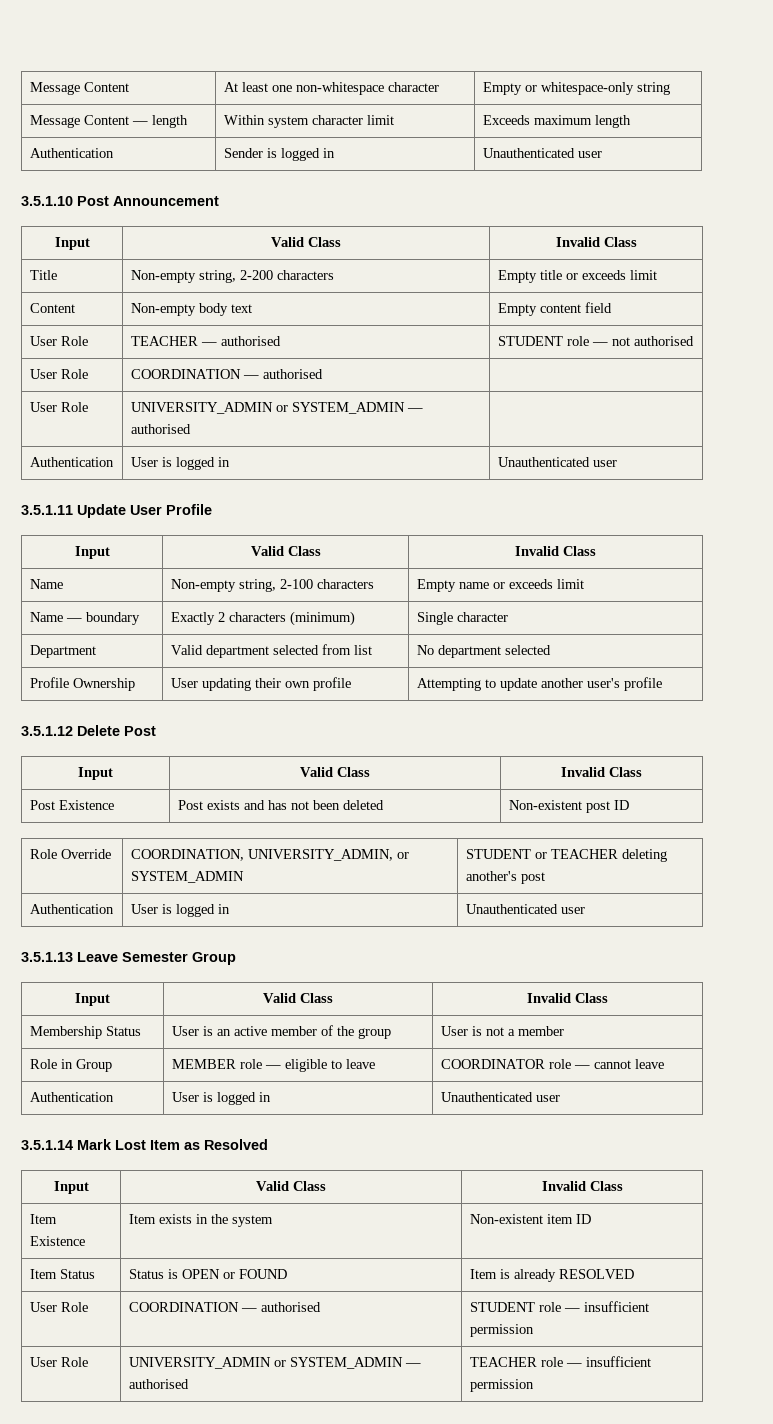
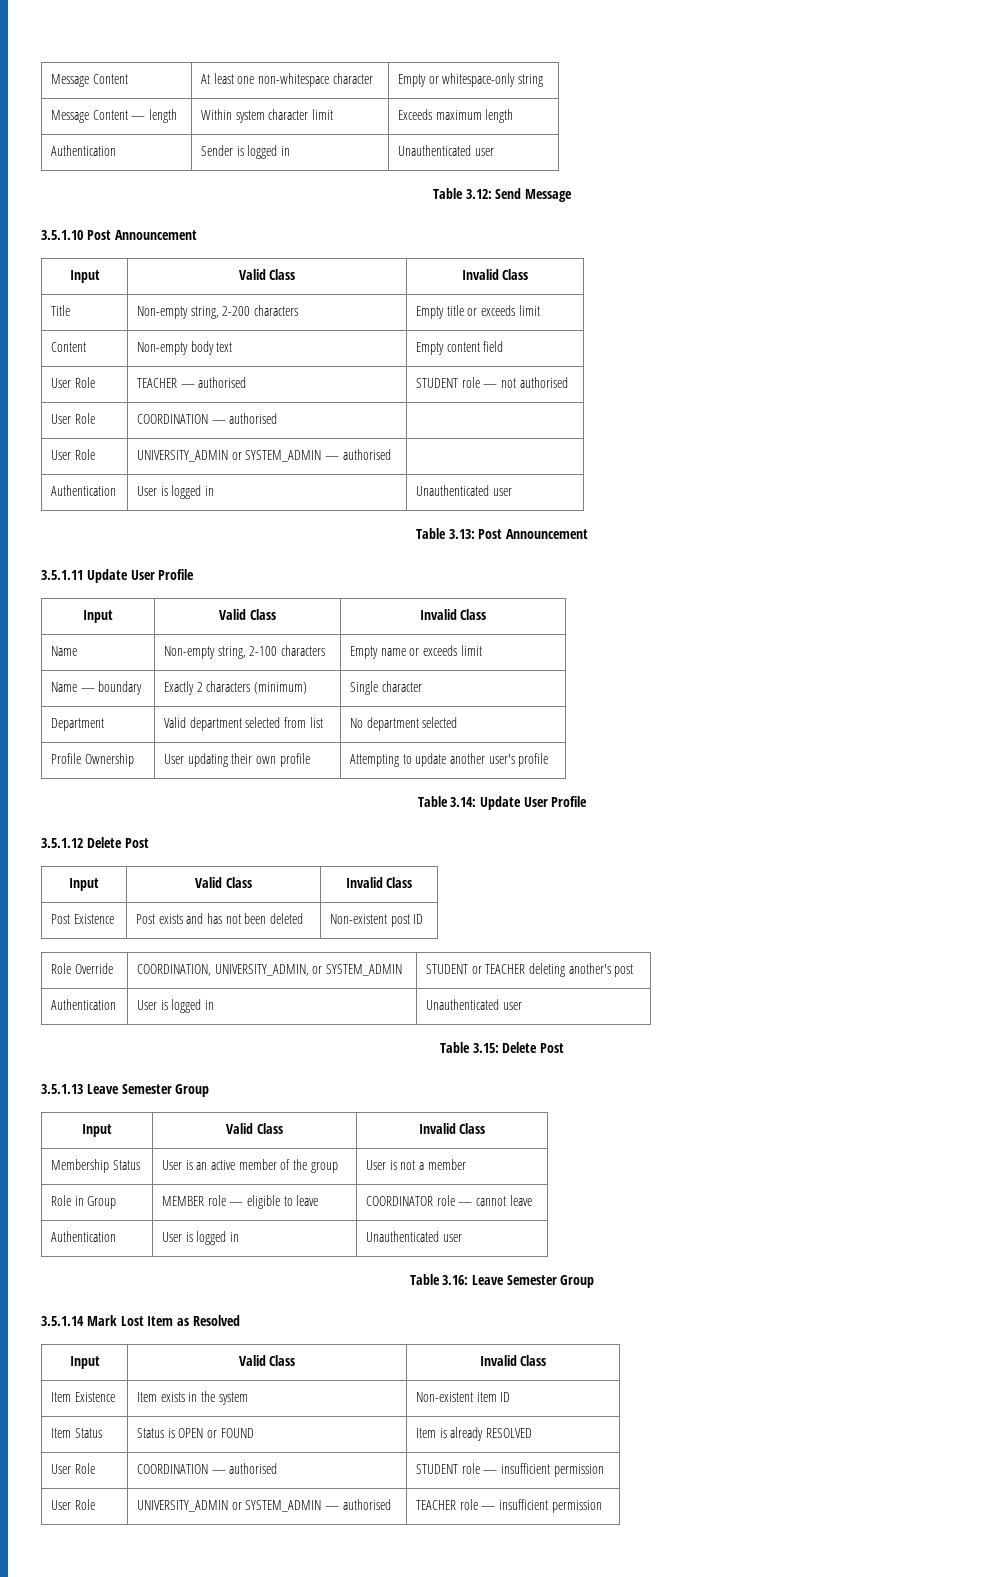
+ Table 3.12: Send Message
+ Table 3.13: Post Announcement
+ Table 3.14: Update User Profile
+ Table 3.15: Delete Post
+ Table 3.16: Leave Semester Group

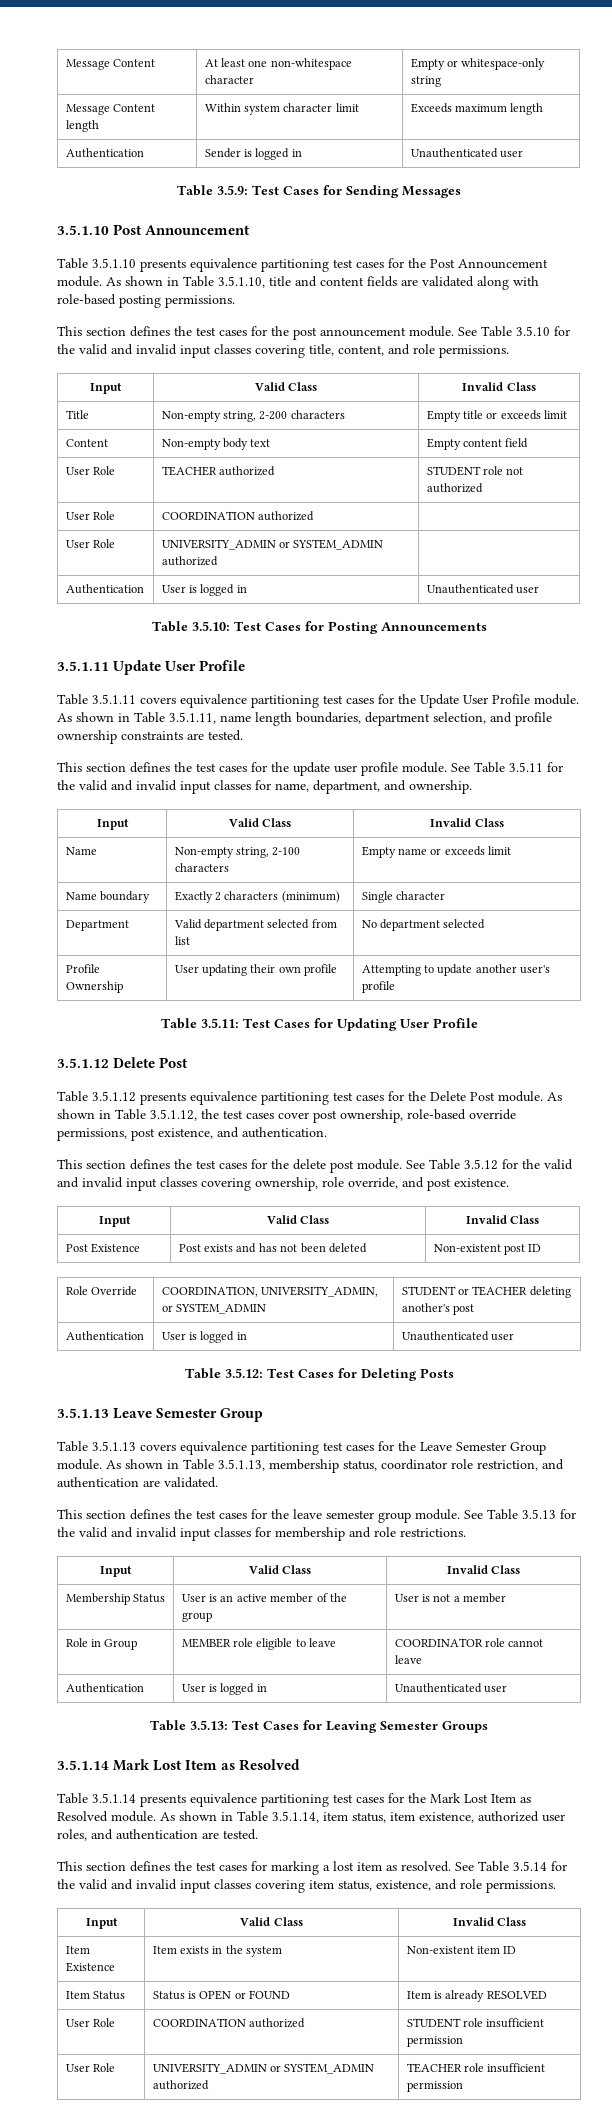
- Message Content — length | Within system character limit | Exceeds maximum length
+ Message Content length | Within system character limit | Exceeds maximum length
- Table 3.12: Send Message
+ Table 3.5.9: Test Cases for Sending Messages
  3.5.1.10 Post Announcement
+ Table 3.5.1.10 presents equivalence partitioning test cases for the Post Announcement module. As shown in Table 3.5.1.10, title and content fields are validated along with role-based posting permissions.
+ This section defines the test cases for the post announcement module. See Table 3.5.10 for the valid and invalid input classes covering title, content, and role permissions.
- User Role | TEACHER — authorised | STUDENT role — not authorised
- User Role | COORDINATION — authorised |
- User Role | UNIVERSITY_ADMIN or SYSTEM_ADMIN — authorised |
+ User Role | TEACHER authorized | STUDENT role not authorized
+ User Role | COORDINATION authorized |
+ User Role | UNIVERSITY_ADMIN or SYSTEM_ADMIN authorized |
  Authentication | User is logged in | Unauthenticated user
- Table 3.13: Post Announcement
+ Table 3.5.10: Test Cases for Posting Announcements
  3.5.1.11 Update User Profile
+ Table 3.5.1.11 covers equivalence partitioning test cases for the Update User Profile module. As shown in Table 3.5.1.11, name length boundaries, department selection, and profile ownership constraints are tested.
+ This section defines the test cases for the update user profile module. See Table 3.5.11 for the valid and invalid input classes for name, department, and ownership.
- Name — boundary | Exactly 2 characters (minimum) | Single character
+ Name boundary | Exactly 2 characters (minimum) | Single character
- Table 3.14: Update User Profile
+ Table 3.5.11: Test Cases for Updating User Profile
+ Table 3.5.1.12 presents equivalence partitioning test cases for the Delete Post module. As shown in Table 3.5.1.12, the test cases cover post ownership, role-based override permissions, post existence, and authentication.
+ This section defines the test cases for the delete post module. See Table 3.5.12 for the valid and invalid input classes covering ownership, role override, and post existence.
- Table 3.15: Delete Post
+ Table 3.5.12: Test Cases for Deleting Posts
  3.5.1.13 Leave Semester Group
+ Table 3.5.1.13 covers equivalence partitioning test cases for the Leave Semester Group module. As shown in Table 3.5.1.13, membership status, coordinator role restriction, and authentication are validated.
+ This section defines the test cases for the leave semester group module. See Table 3.5.13 for the valid and invalid input classes for membership and role restrictions.
- Role in Group | MEMBER role — eligible to leave | COORDINATOR role — cannot leave
+ Role in Group | MEMBER role eligible to leave | COORDINATOR role cannot leave
- Table 3.16: Leave Semester Group
+ Table 3.5.13: Test Cases for Leaving Semester Groups
+ Table 3.5.1.14 presents equivalence partitioning test cases for the Mark Lost Item as Resolved module. As shown in Table 3.5.1.14, item status, item existence, authorized user roles, and authentication are tested.
+ This section defines the test cases for marking a lost item as resolved. See Table 3.5.14 for the valid and invalid input classes covering item status, existence, and role permissions.
- User Role | COORDINATION — authorised | STUDENT role — insufficient permission
+ User Role | COORDINATION authorized | STUDENT role insufficient permission
- User Role | UNIVERSITY_ADMIN or SYSTEM_ADMIN — authorised | TEACHER role — insufficient permission
+ User Role | UNIVERSITY_ADMIN or SYSTEM_ADMIN authorized | TEACHER role insufficient permission

